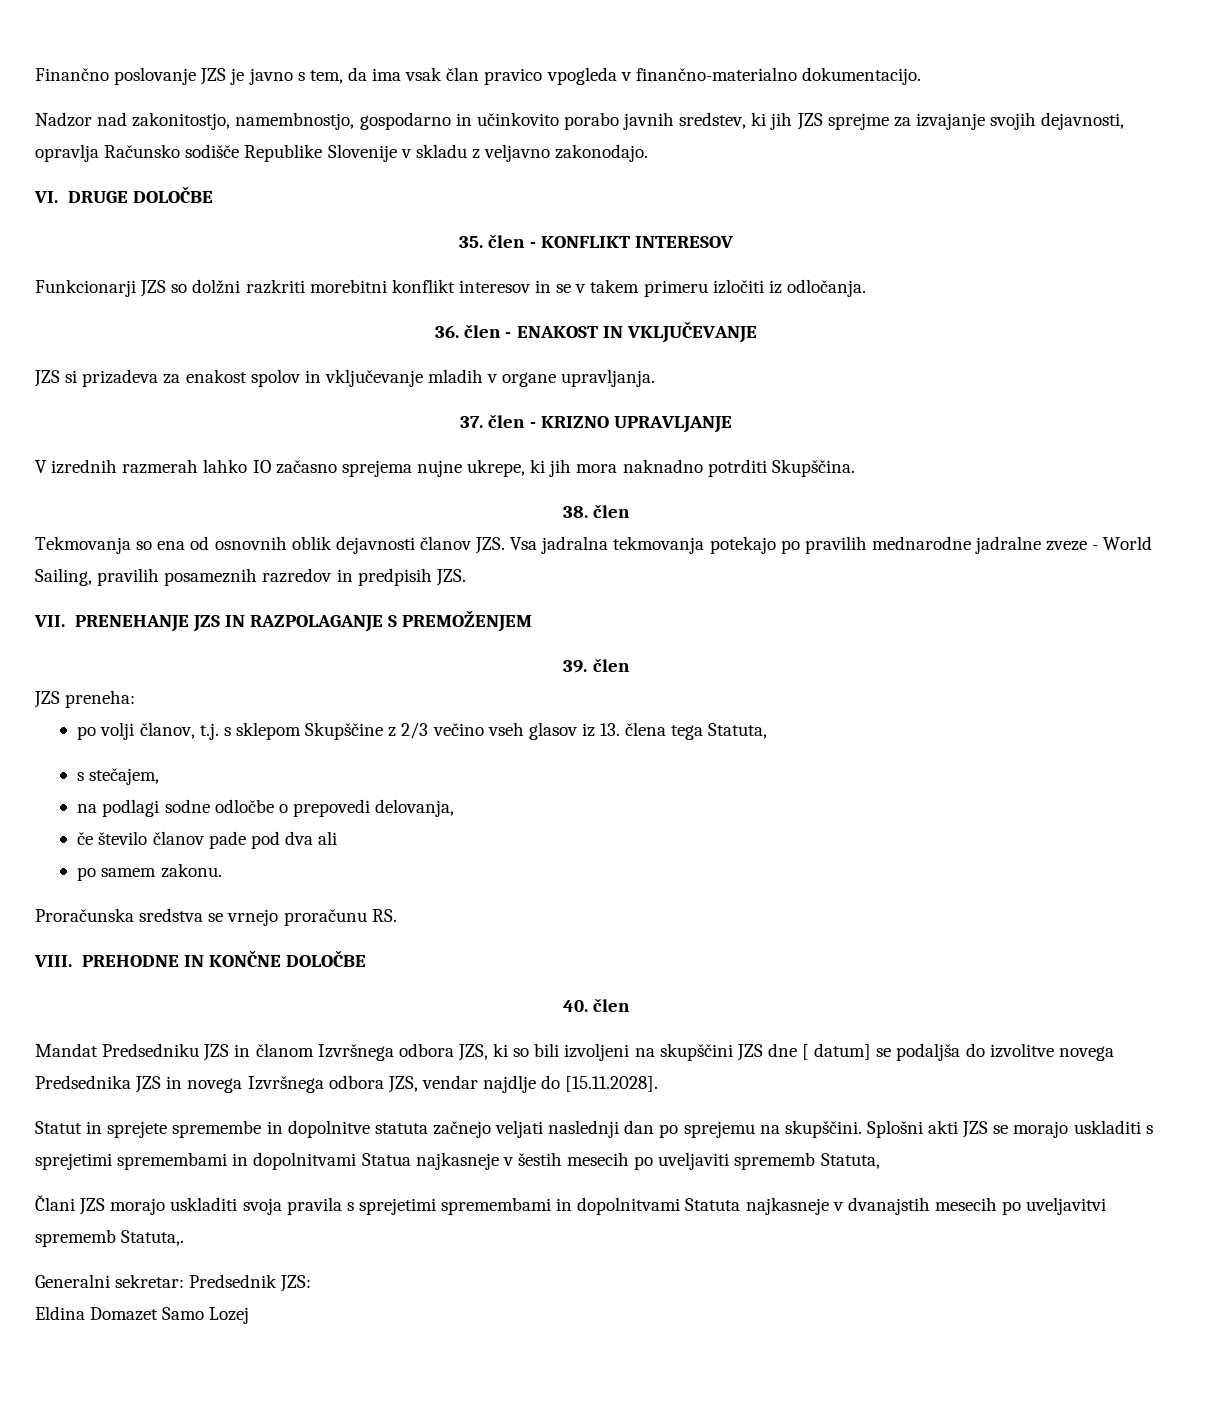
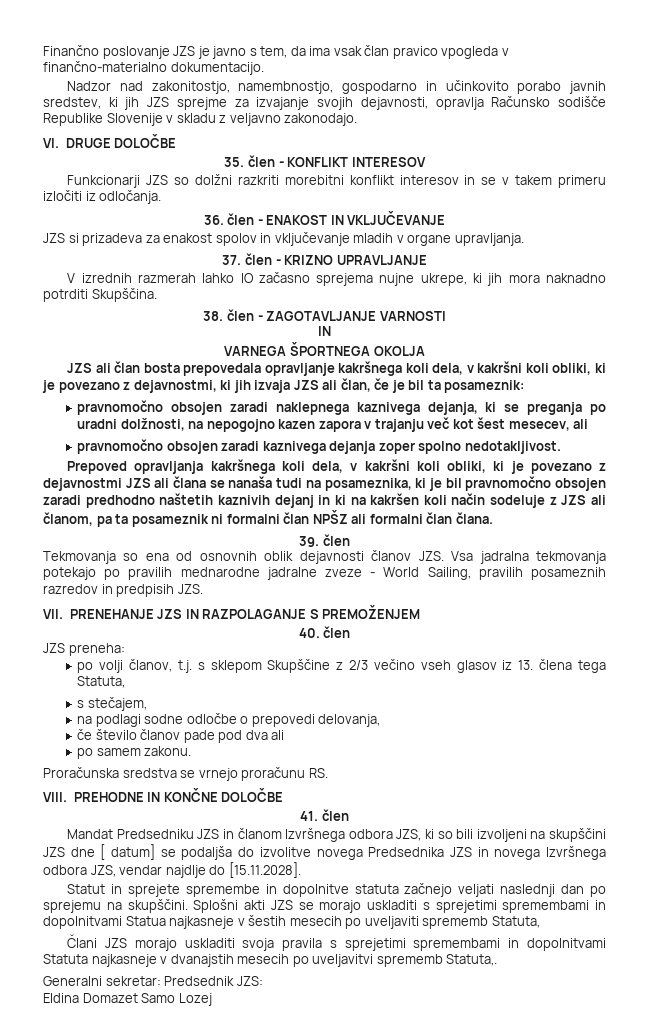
- 38. člen
+ 38. člen - ZAGOTAVLJANJE VARNOSTI
+ IN
+ VARNEGA ŠPORTNEGA OKOLJA
+ JZS ali član bosta prepovedala opravljanje kakršnega koli dela, v kakršni koli obliki, ki je povezano z dejavnostmi, ki jih izvaja JZS ali član, če je bil ta posameznik:
+ pravnomočno obsojen zaradi naklepnega kaznivega dejanja, ki se preganja po uradni dolžnosti, na nepogojno kazen zapora v trajanju več kot šest mesecev, ali
+ pravnomočno obsojen zaradi kaznivega dejanja zoper spolno nedotakljivost.
+ Prepoved opravljanja kakršnega koli dela, v kakršni koli obliki, ki je povezano z dejavnostmi JZS ali člana se nanaša tudi na posameznika, ki je bil pravnomočno obsojen zaradi predhodno naštetih kaznivih dejanj in ki na kakršen koli način sodeluje z JZS ali članom, pa ta posameznik ni formalni član NPŠZ ali formalni član člana.
+ 39. člen
- 39. člen
+ 40. člen
- 40. člen
+ 41. člen

